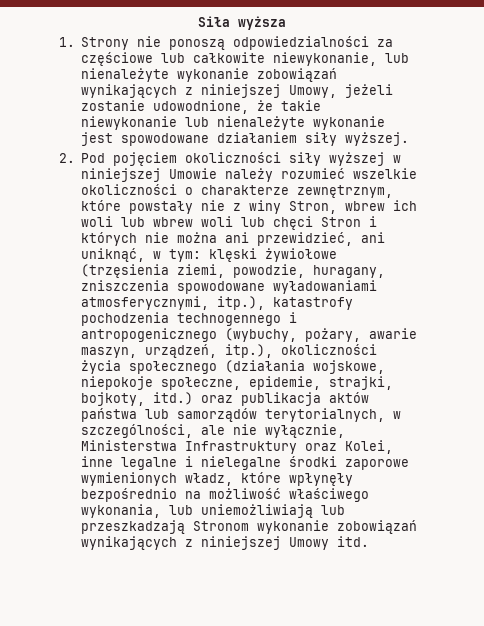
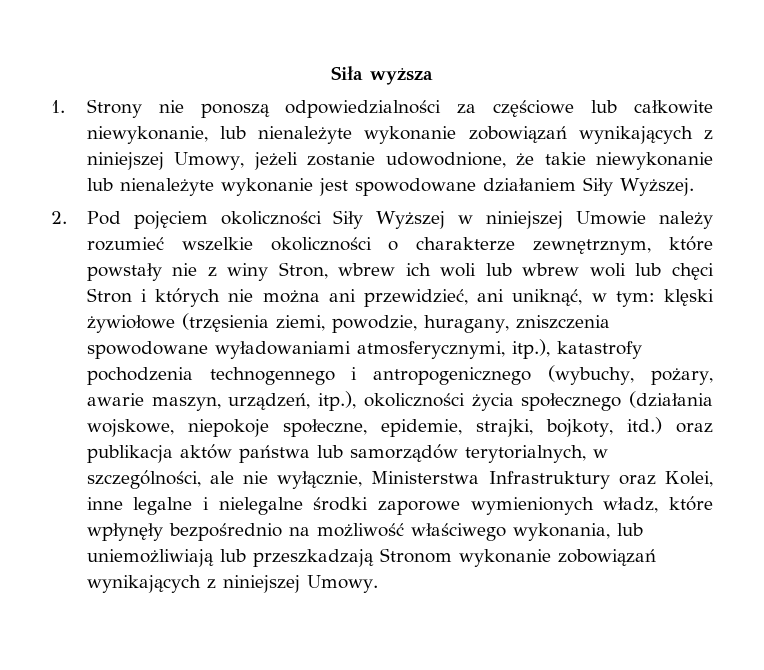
- 1. Strony nie ponoszą odpowiedzialności za częściowe lub całkowite niewykonanie, lub nienależyte wykonanie zobowiązań wynikających z niniejszej Umowy, jeżeli zostanie udowodnione, że takie niewykonanie lub nienależyte wykonanie jest spowodowane działaniem siły wyższej.
+ 1. Strony nie ponoszą odpowiedzialności za częściowe lub całkowite niewykonanie, lub nienależyte wykonanie zobowiązań wynikających z niniejszej Umowy, jeżeli zostanie udowodnione, że takie niewykonanie lub nienależyte wykonanie jest spowodowane działaniem Siły Wyższej.
- 2. Pod pojęciem okoliczności siły wyższej w niniejszej Umowie należy rozumieć wszelkie okoliczności o charakterze zewnętrznym, które powstały nie z winy Stron, wbrew ich woli lub wbrew woli lub chęci Stron i których nie można ani przewidzieć, ani uniknąć, w tym:
+ 2. Pod pojęciem okoliczności Siły Wyższej w niniejszej Umowie należy rozumieć wszelkie okoliczności o charakterze zewnętrznym, które powstały nie z winy Stron, wbrew ich woli lub wbrew woli lub chęci Stron i których nie można ani przewidzieć, ani uniknąć, w tym:
- klęski żywiołowe (trzęsienia ziemi, powodzie, huragany, zniszczenia spowodowane wyładowaniami atmosferycznymi, itp.), katastrofy pochodzenia technogennego i antropogenicznego (wybuchy, pożary, awarie maszyn, urządzeń, itp.), okoliczności życia społecznego (działania wojskowe, niepokoje społeczne, epidemie, strajki, bojkoty, itd.) oraz publikacja aktów państwa lub samorządów terytorialnych, w szczególności, ale nie wyłącznie, Ministerstwa Infrastruktury oraz Kolei, inne legalne i nielegalne środki zaporowe wymienionych władz, które wpłynęły bezpośrednio na możliwość właściwego wykonania, lub uniemożliwiają lub przeszkadzają Stronom wykonanie zobowiązań wynikających z niniejszej Umowy itd.
+ klęski żywiołowe (trzęsienia ziemi, powodzie, huragany, zniszczenia spowodowane wyładowaniami atmosferycznymi, itp.), katastrofy pochodzenia technogennego i antropogenicznego (wybuchy, pożary, awarie maszyn, urządzeń, itp.), okoliczności życia społecznego (działania wojskowe, niepokoje społeczne, epidemie, strajki, bojkoty, itd.) oraz publikacja aktów państwa lub samorządów terytorialnych, w szczególności, ale nie wyłącznie, Ministerstwa Infrastruktury oraz Kolei, inne legalne i nielegalne środki zaporowe wymienionych władz, które wpłynęły bezpośrednio na możliwość właściwego wykonania, lub uniemożliwiają lub przeszkadzają Stronom wykonanie zobowiązań wynikających z niniejszej Umowy.

